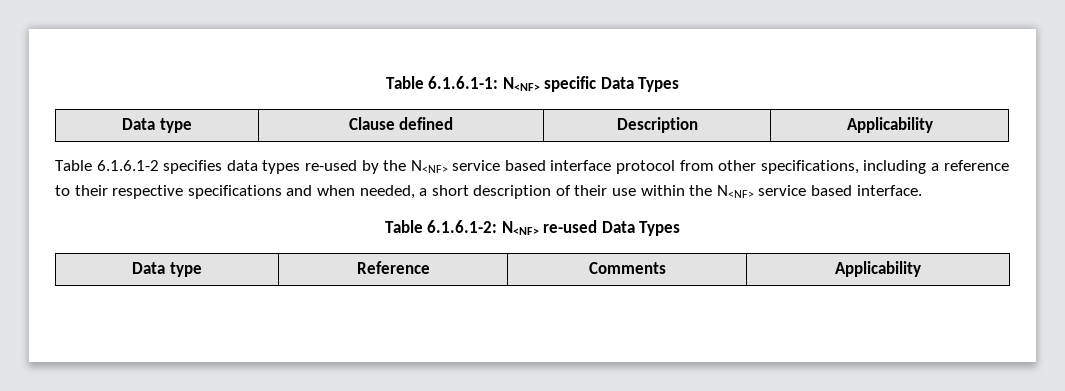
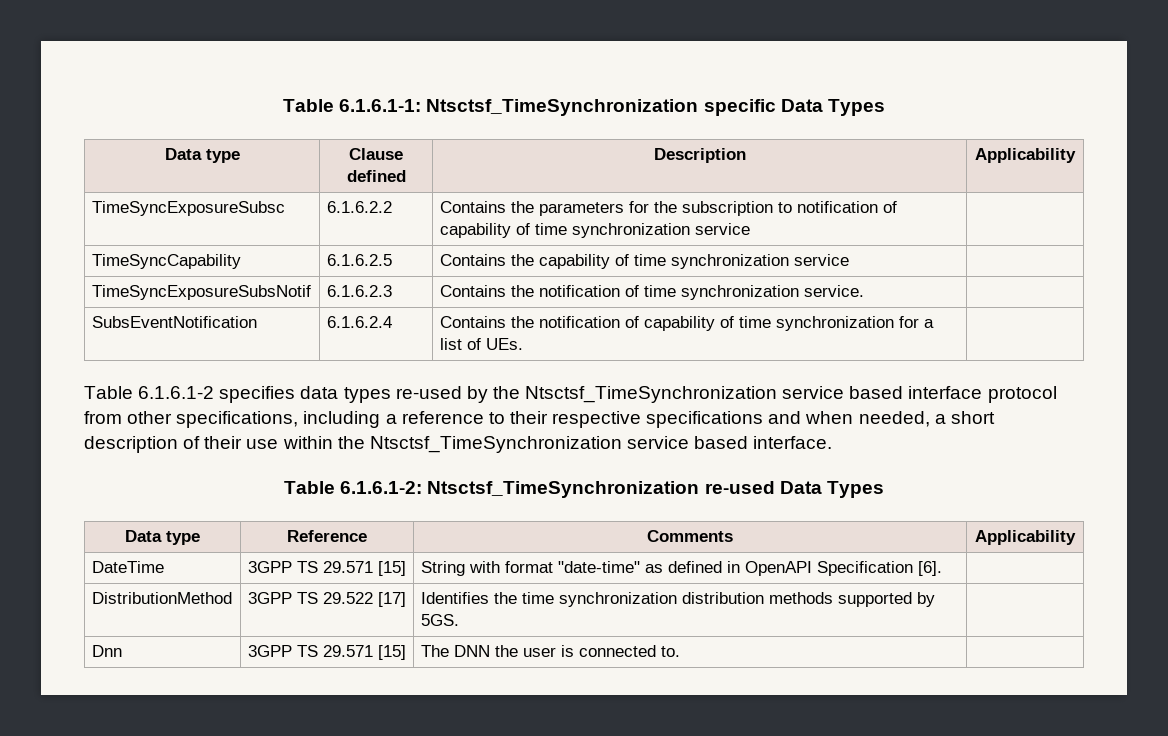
- Table 6.1.6.1-1: N<NF> specific Data Types
+ Table 6.1.6.1-1: Ntsctsf_TimeSynchronization specific Data Types
+ TimeSyncExposureSubsc | 6.1.6.2.2 | Contains the parameters for the subscription to notification of capability of time synchronization service |
+ TimeSyncCapability | 6.1.6.2.5 | Contains the capability of time synchronization service |
+ TimeSyncExposureSubsNotif | 6.1.6.2.3 | Contains the notification of time synchronization service. |
+ SubsEventNotification | 6.1.6.2.4 | Contains the notification of capability of time synchronization for a list of UEs. |
- Table 6.1.6.1-2 specifies data types re-used by the N<NF> service based interface protocol from other specifications, including a reference to their respective specifications and when needed, a short description of their use within the N<NF> service based interface.
+ Table 6.1.6.1-2 specifies data types re-used by the Ntsctsf_TimeSynchronization service based interface protocol from other specifications, including a reference to their respective specifications and when needed, a short description of their use within the Ntsctsf_TimeSynchronization service based interface.
- Table 6.1.6.1-2: N<NF> re-used Data Types
+ Table 6.1.6.1-2: Ntsctsf_TimeSynchronization re-used Data Types
+ DateTime | 3GPP TS 29.571 [15] | String with format "date-time" as defined in OpenAPI Specification [6]. |
+ DistributionMethod | 3GPP TS 29.522 [17] | Identifies the time synchronization distribution methods supported by 5GS. |
+ Dnn | 3GPP TS 29.571 [15] | The DNN the user is connected to. |

